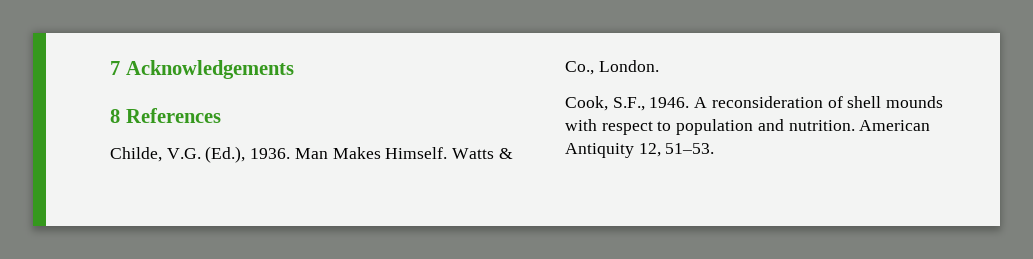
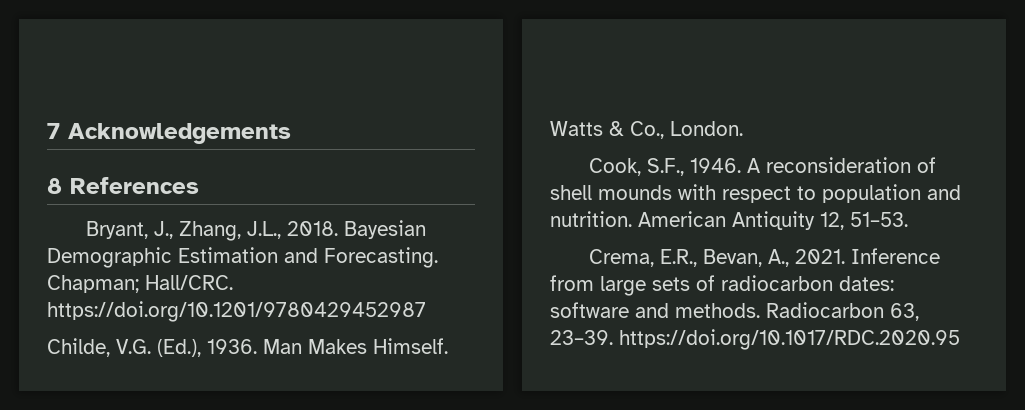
+ Bryant, J., Zhang, J.L., 2018. Bayesian Demographic Estimation and Forecasting. Chapman; Hall/CRC. https://doi.org/10.1201/9780429452987
+ Crema, E.R., Bevan, A., 2021. Inference from large sets of radiocarbon dates: software and methods. Radiocarbon 63, 23–39. https://doi.org/10.1017/RDC.2020.95

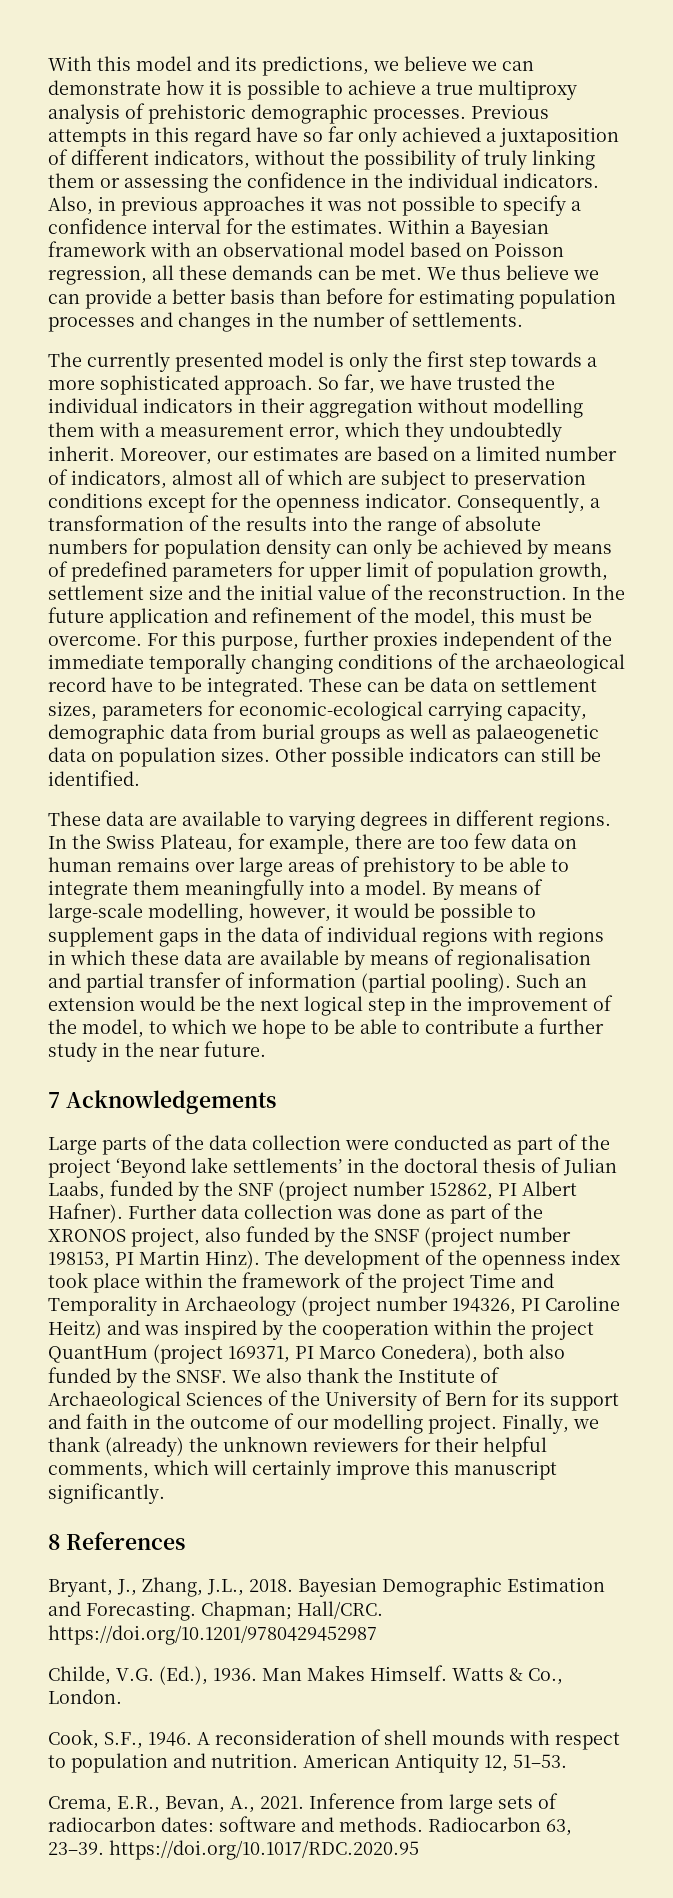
+ With this model and its predictions, we believe we can demonstrate how it is possible to achieve a true multiproxy analysis of prehistoric demographic processes. Previous attempts in this regard have so far only achieved a juxtaposition of different indicators, without the possibility of truly linking them or assessing the confidence in the individual indicators. Also, in previous approaches it was not possible to specify a confidence interval for the estimates. Within a Bayesian framework with an observational model based on Poisson regression, all these demands can be met. We thus believe we can provide a better basis than before for estimating population processes and changes in the number of settlements.
+ The currently presented model is only the first step towards a more sophisticated approach. So far, we have trusted the individual indicators in their aggregation without modelling them with a measurement error, which they undoubtedly inherit. Moreover, our estimates are based on a limited number of indicators, almost all of which are subject to preservation conditions except for the openness indicator. Consequently, a transformation of the results into the range of absolute numbers for population density can only be achieved by means of predefined parameters for upper limit of population growth, settlement size and the initial value of the reconstruction. In the future application and refinement of the model, this must be overcome. For this purpose, further proxies independent of the immediate temporally changing conditions of the archaeological record have to be integrated. These can be data on settlement sizes, parameters for economic-ecological carrying capacity, demographic data from burial groups as well as palaeogenetic data on population sizes. Other possible indicators can still be identified.
+ These data are available to varying degrees in different regions. In the Swiss Plateau, for example, there are too few data on human remains over large areas of prehistory to be able to integrate them meaningfully into a model. By means of large-scale modelling, however, it would be possible to supplement gaps in the data of individual regions with regions in which these data are available by means of regionalisation and partial transfer of information (partial pooling). Such an extension would be the next logical step in the improvement of the model, to which we hope to be able to contribute a further study in the near future.
  7 Acknowledgements
+ Large parts of the data collection were conducted as part of the project ‘Beyond lake settlements’ in the doctoral thesis of Julian Laabs, funded by the SNF (project number 152862, PI Albert Hafner). Further data collection was done as part of the XRONOS project, also funded by the SNSF (project number 198153, PI Martin Hinz). The development of the openness index took place within the framework of the project Time and Temporality in Archaeology (project number 194326, PI Caroline Heitz) and was inspired by the cooperation within the project QuantHum (project 169371, PI Marco Conedera), both also funded by the SNSF. We also thank the Institute of Archaeological Sciences of the University of Bern for its support and faith in the outcome of our modelling project. Finally, we thank (already) the unknown reviewers for their helpful comments, which will certainly improve this manuscript significantly.

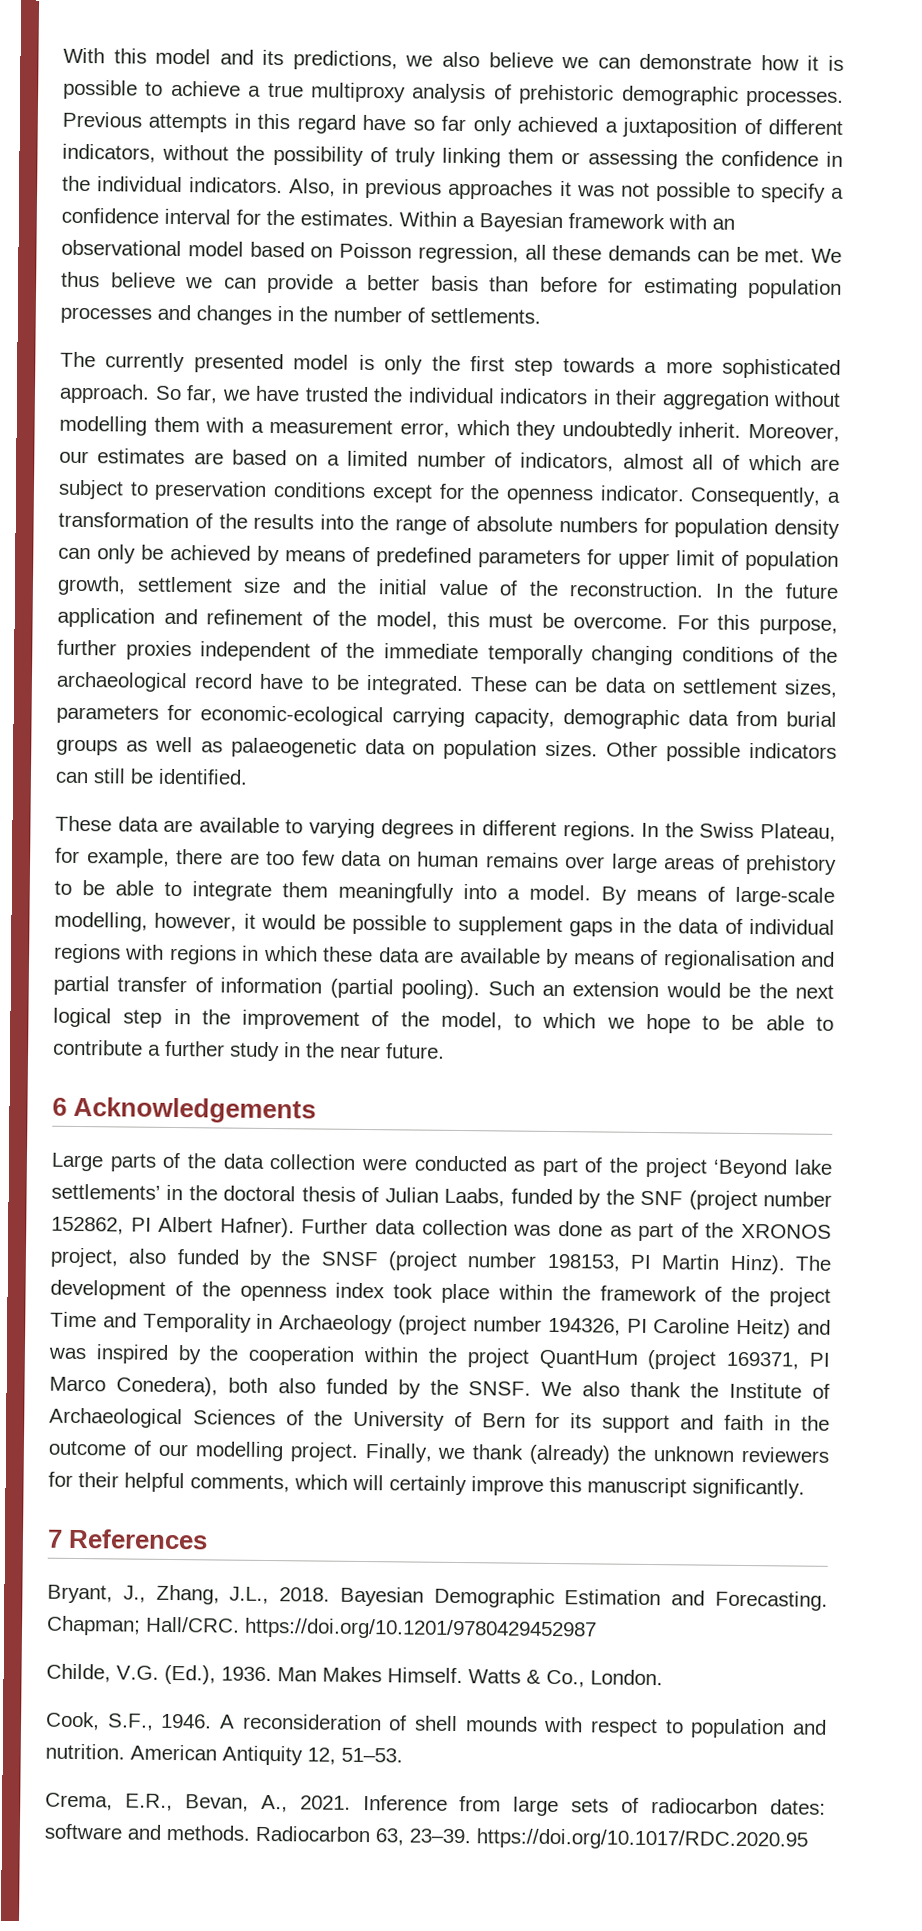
- With this model and its predictions, we believe we can demonstrate how it is possible to achieve a true multiproxy analysis of prehistoric demographic processes.
+ With this model and its predictions, we also believe we can demonstrate how it is possible to achieve a true multiproxy analysis of prehistoric demographic processes.
- 7 Acknowledgements
+ 6 Acknowledgements
- 8 References
+ 7 References

